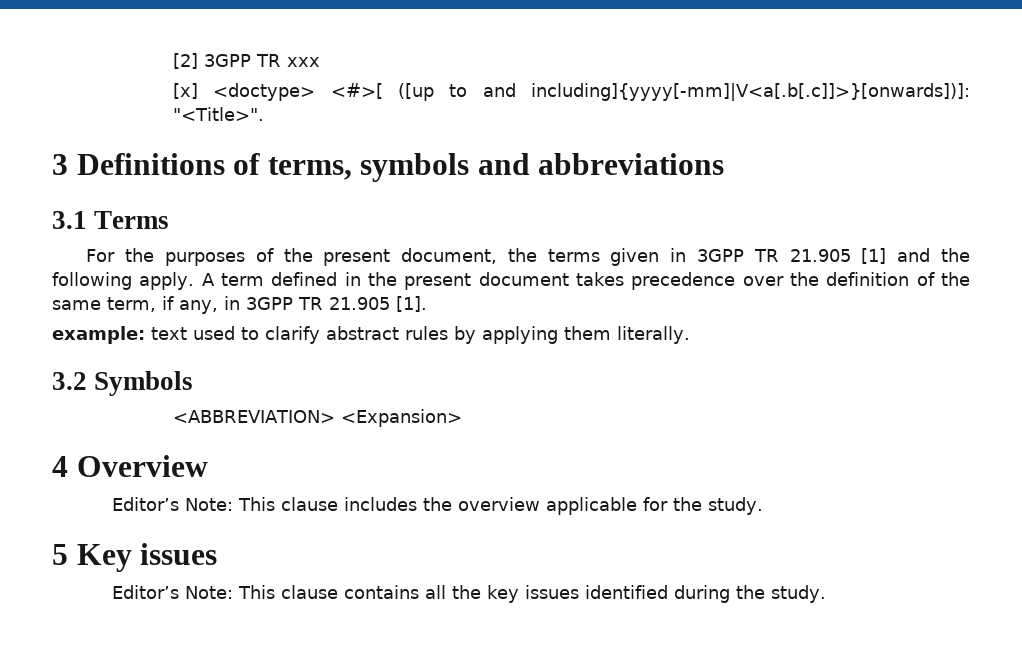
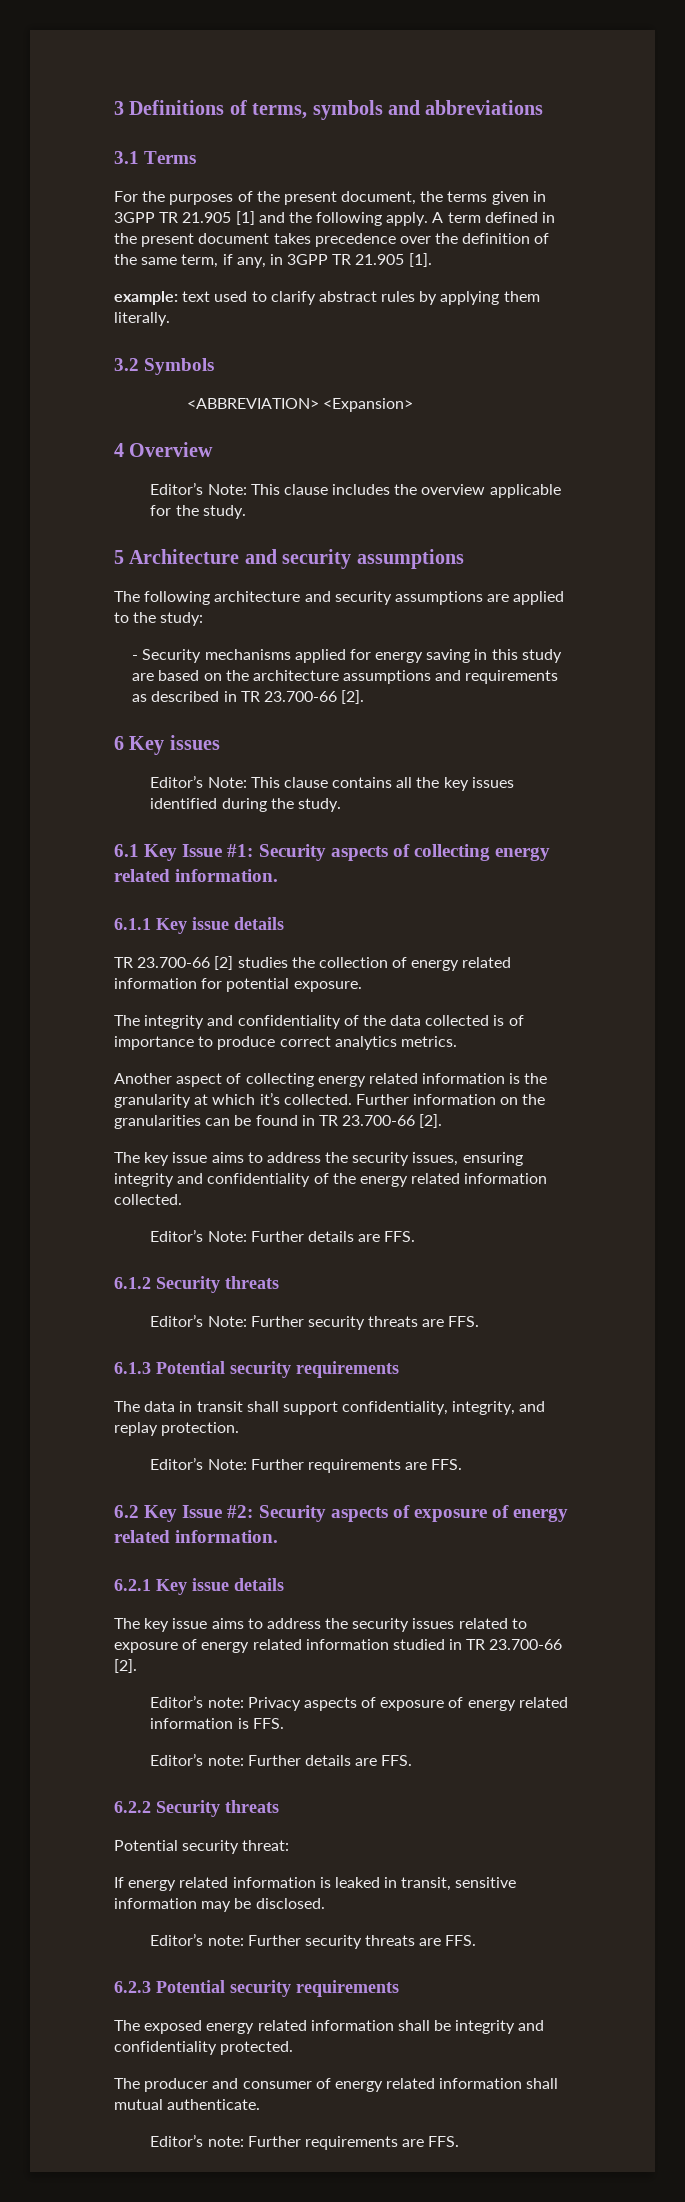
- [2] 3GPP TR xxx
- [x] <doctype> <#>[ ([up to and including]{yyyy[-mm]|V<a[.b[.c]]>}[onwards])]: "<Title>".
- 5 Key issues
+ 5 Architecture and security assumptions
+ The following architecture and security assumptions are applied to the study:
+ - Security mechanisms applied for energy saving in this study are based on the architecture assumptions and requirements as described in TR 23.700-66 [2].
+ 6 Key issues
+ 6.1 Key Issue #1: Security aspects of collecting energy related information.
+ 6.1.1 Key issue details
+ TR 23.700-66 [2] studies the collection of energy related information for potential exposure.
+ The integrity and confidentiality of the data collected is of importance to produce correct analytics metrics.
+ Another aspect of collecting energy related information is the granularity at which it’s collected. Further information on the granularities can be found in TR 23.700-66 [2].
+ The key issue aims to address the security issues, ensuring integrity and confidentiality of the energy related information collected.
+ Editor’s Note: Further details are FFS.
+ 6.1.2 Security threats
+ Editor’s Note: Further security threats are FFS.
+ 6.1.3 Potential security requirements
+ The data in transit shall support confidentiality, integrity, and replay protection.
+ Editor’s Note: Further requirements are FFS.
+ 6.2 Key Issue #2: Security aspects of exposure of energy related information.
+ 6.2.1 Key issue details
+ The key issue aims to address the security issues related to exposure of energy related information studied in TR 23.700-66 [2].
+ Editor’s note: Privacy aspects of exposure of energy related information is FFS.
+ Editor’s note: Further details are FFS.
+ 6.2.2 Security threats
+ Potential security threat:
+ If energy related information is leaked in transit, sensitive information may be disclosed.
+ Editor’s note: Further security threats are FFS.
+ 6.2.3 Potential security requirements
+ The exposed energy related information shall be integrity and confidentiality protected.
+ The producer and consumer of energy related information shall mutual authenticate.
+ Editor’s note: Further requirements are FFS.

